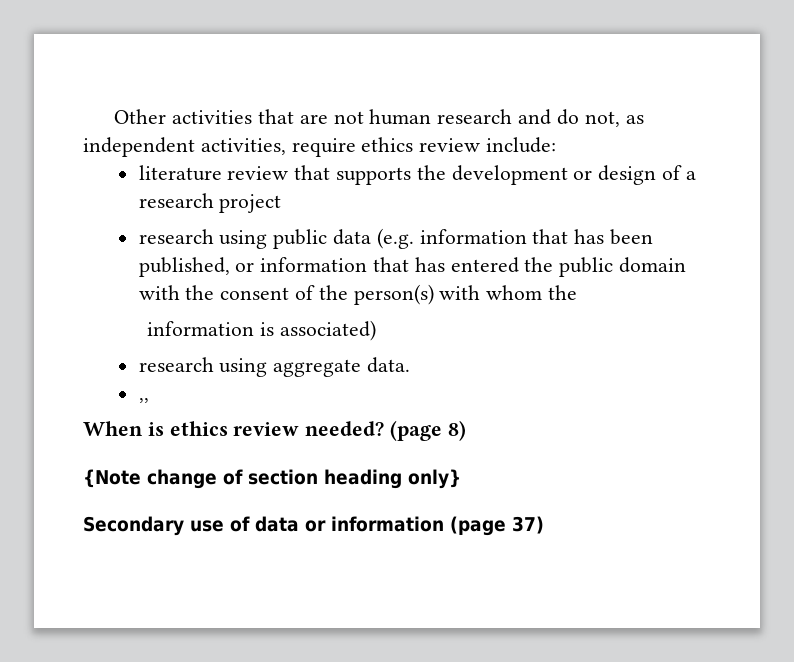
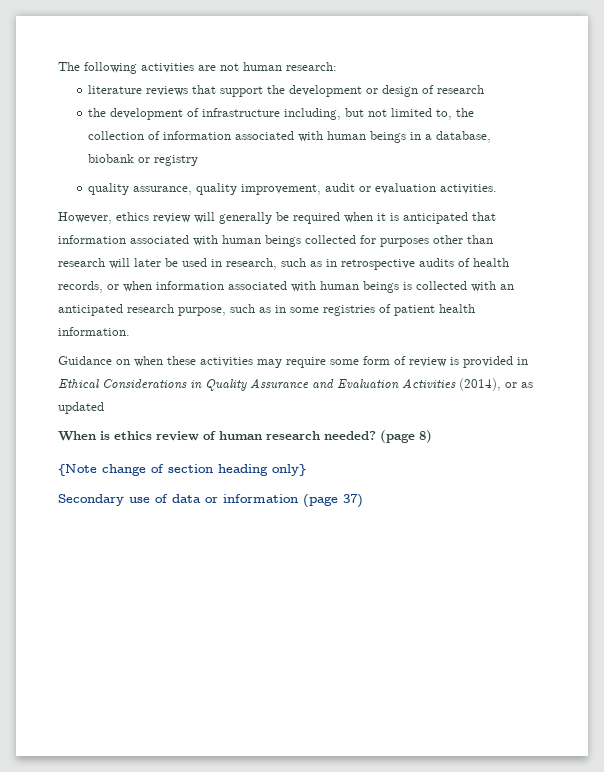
- Other activities that are not human research and do not, as independent activities, require ethics review include:
- literature review that supports the development or design of a research project
- research using public data (e.g. information that has been published, or information that has entered the public domain with the consent of the person(s) with whom the
- information is associated)
- research using aggregate data.
- ,,
+ The following activities are not human research:
+ literature reviews that support the development or design of research
+ the development of infrastructure including, but not limited to, the collection of information associated with human beings in a database, biobank or registry
+ quality assurance, quality improvement, audit or evaluation activities.
+ However, ethics review will generally be required when it is anticipated that information associated with human beings collected for purposes other than research will later be used in research, such as in retrospective audits of health records, or when information associated with human beings is collected with an anticipated research purpose, such as in some registries of patient health information.
+ Guidance on when these activities may require some form of review is provided in Ethical Considerations in Quality Assurance and Evaluation Activities (2014), or as updated
- When is ethics review needed?
+ When is ethics review of human research needed?

